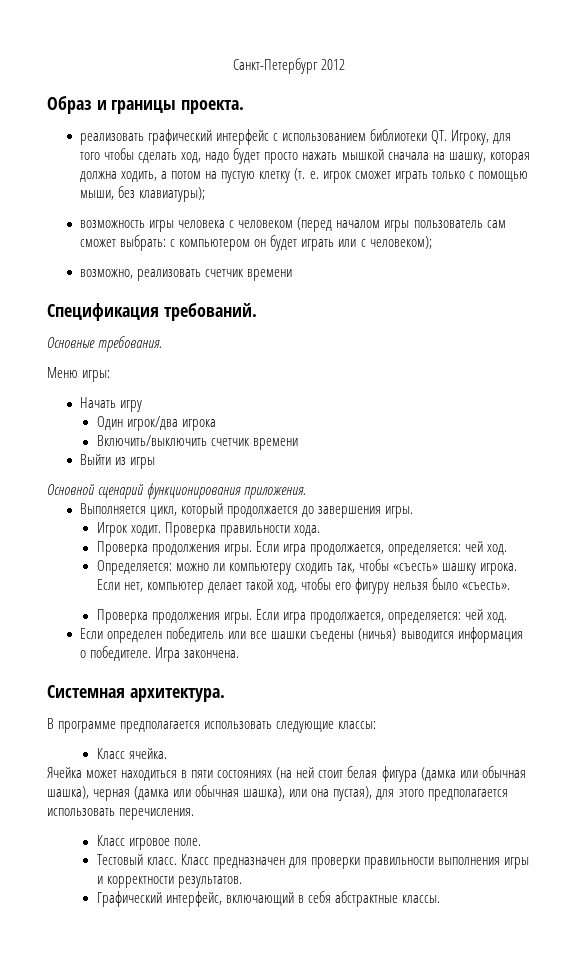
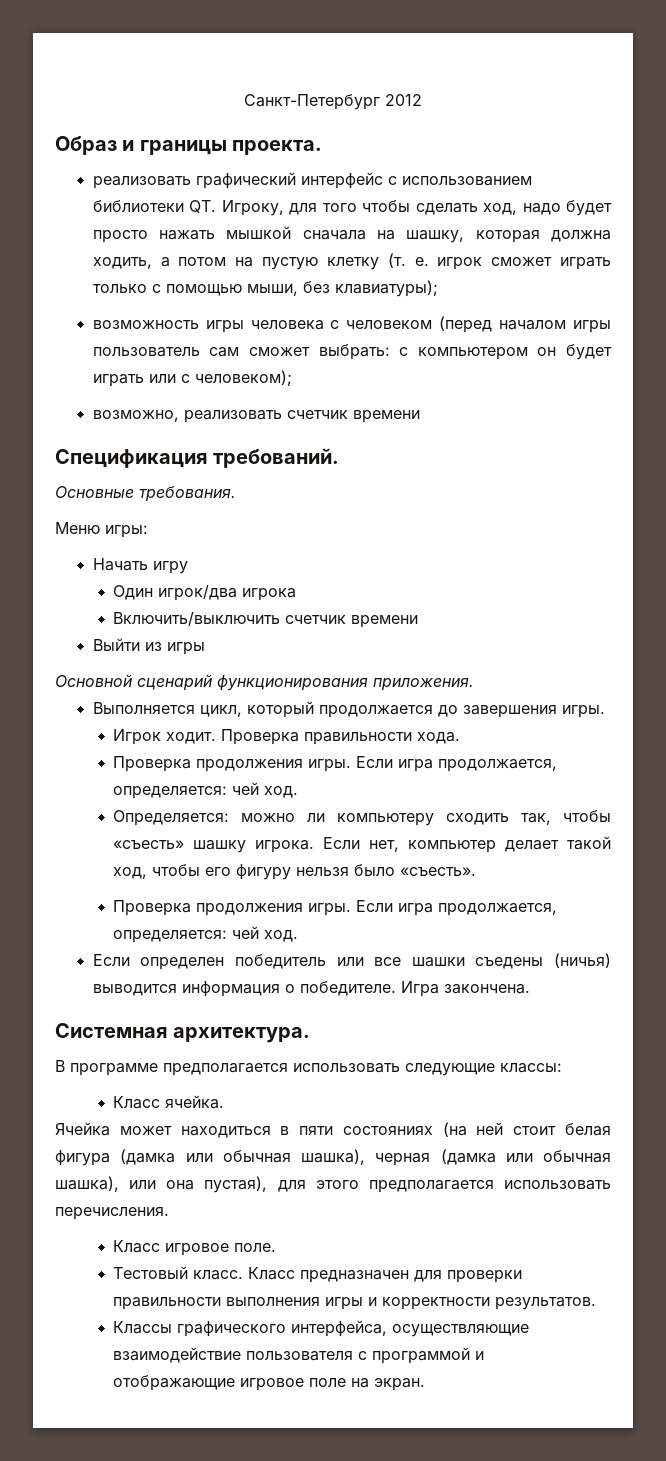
- Графический интерфейс, включающий в себя абстрактные классы.
+ Классы графического интерфейса, осуществляющие взаимодействие пользователя с программой и отображающие игровое поле на экран.

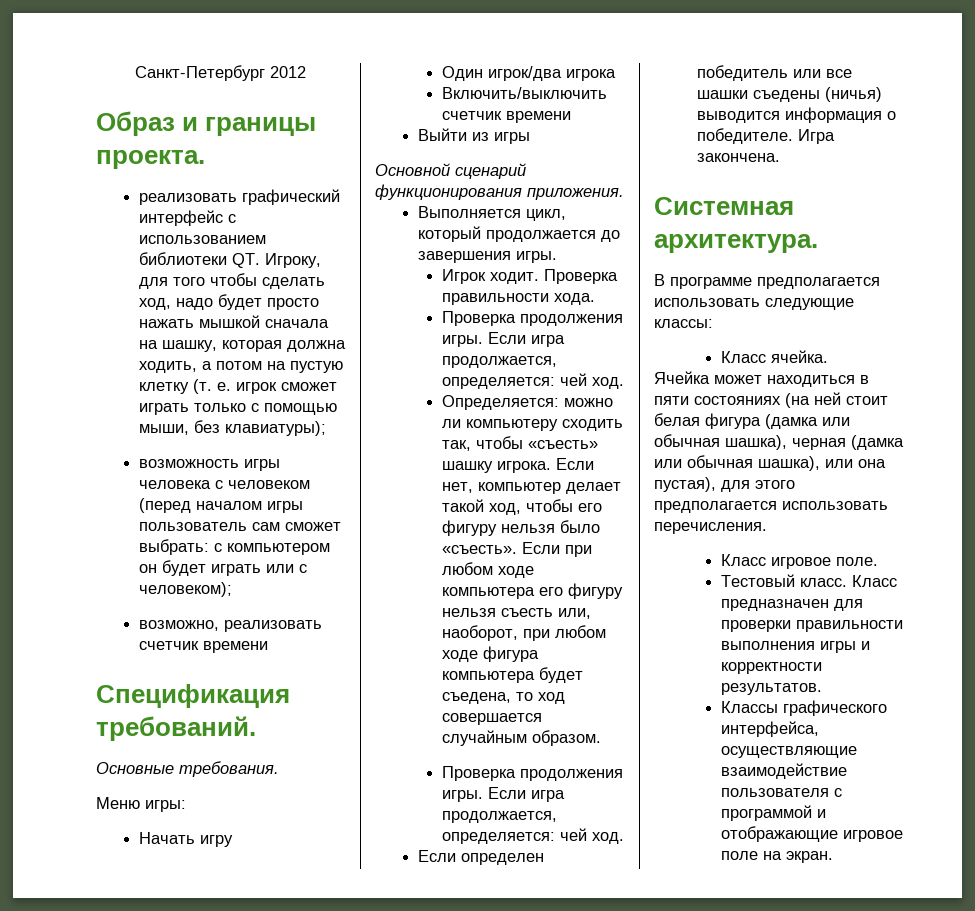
+ Если при любом ходе компьютера его фигуру нельзя съесть или, наоборот, при любом ходе фигура компьютера будет съедена, то ход совершается случайным образом.

